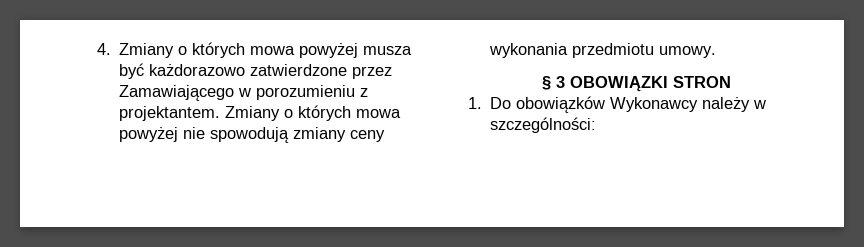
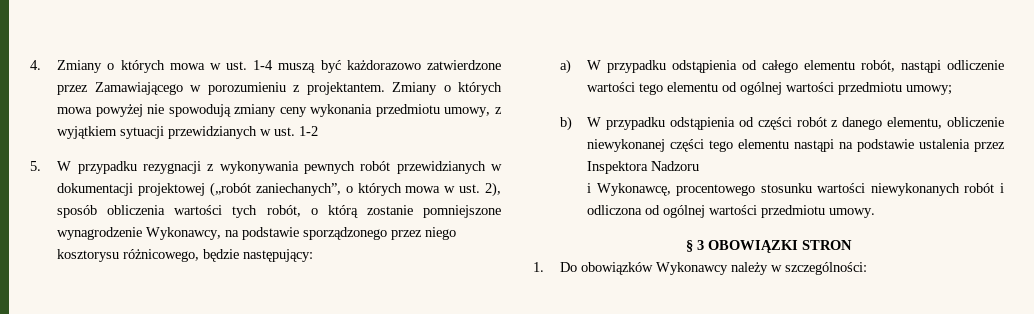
- 4. Zmiany o których mowa powyżej musza być każdorazowo zatwierdzone przez Zamawiającego w porozumieniu z projektantem.
+ 4. Zmiany o których mowa w ust. 1-4 muszą być każdorazowo zatwierdzone przez Zamawiającego w porozumieniu z projektantem.
- Zmiany o których mowa powyżej nie spowodują zmiany ceny wykonania przedmiotu umowy.
+ Zmiany o których mowa powyżej nie spowodują zmiany ceny wykonania przedmiotu umowy, z wyjątkiem sytuacji przewidzianych w ust. 1-2
+ 5. W przypadku rezygnacji z wykonywania pewnych robót przewidzianych w dokumentacji projektowej („robót zaniechanych”, o których mowa w ust. 2), sposób obliczenia wartości tych robót, o którą zostanie pomniejszone wynagrodzenie Wykonawcy, na podstawie sporządzonego przez niego kosztorysu różnicowego, będzie następujący:
+ a) W przypadku odstąpienia od całego elementu robót, nastąpi odliczenie wartości tego elementu od ogólnej wartości przedmiotu umowy;
+ b) W przypadku odstąpienia od części robót z danego elementu, obliczenie niewykonanej części tego elementu nastąpi na podstawie ustalenia przez Inspektora Nadzoru
+ i Wykonawcę, procentowego stosunku wartości niewykonanych robót i odliczona od ogólnej wartości przedmiotu umowy.

